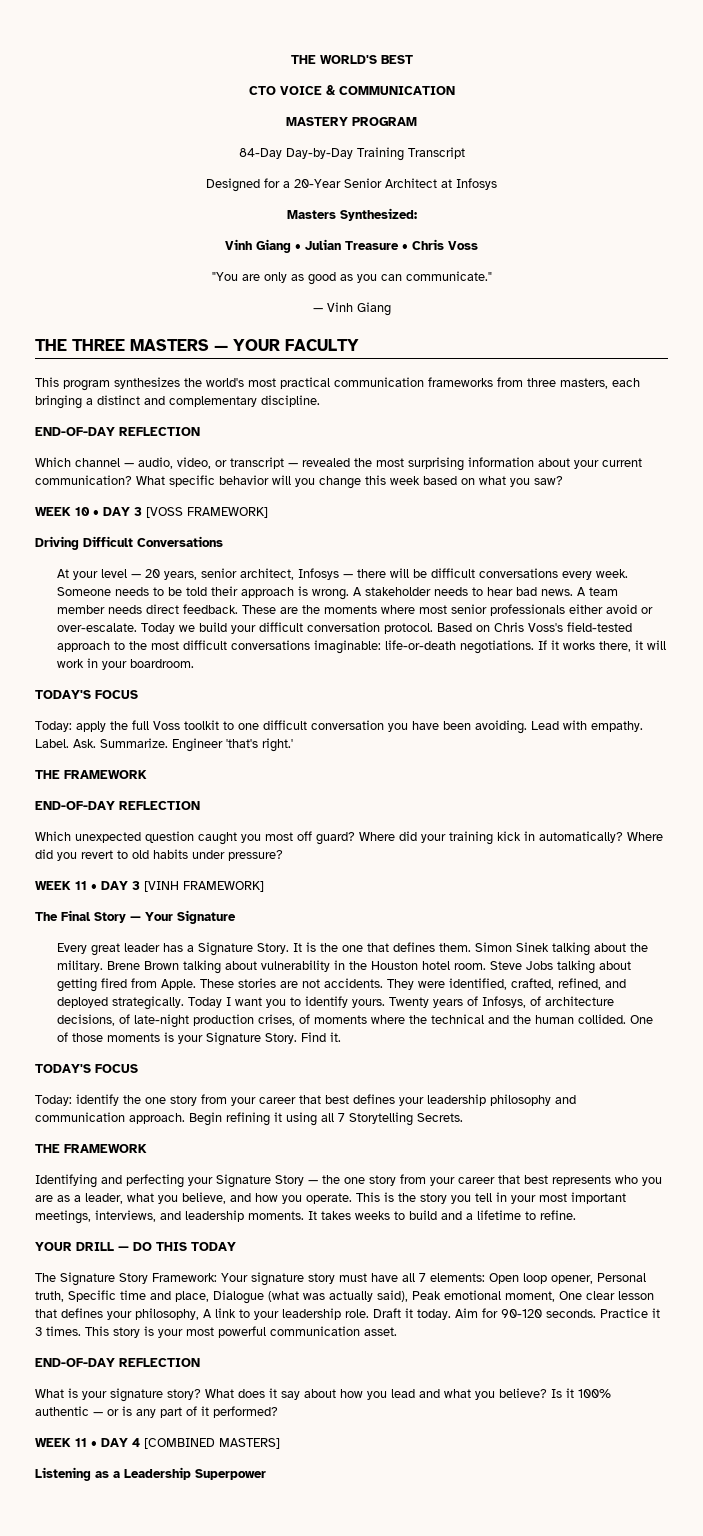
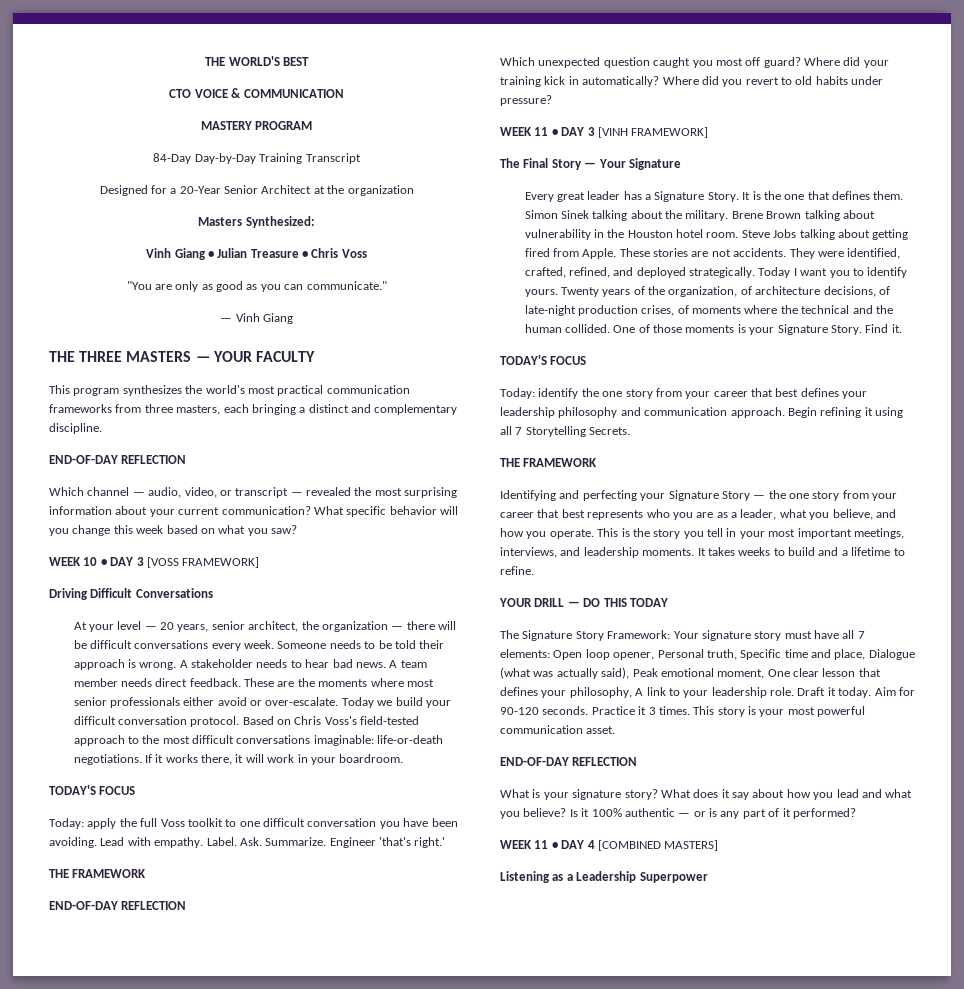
- Designed for a 20-Year Senior Architect at Infosys
+ Designed for a 20-Year Senior Architect at the organization
- At your level — 20 years, senior architect, Infosys — there will be difficult conversations every week.
+ At your level — 20 years, senior architect, the organization — there will be difficult conversations every week.
- Twenty years of Infosys, of architecture decisions, of late-night production crises, of moments where the technical and the human collided.
+ Twenty years of the organization, of architecture decisions, of late-night production crises, of moments where the technical and the human collided.

